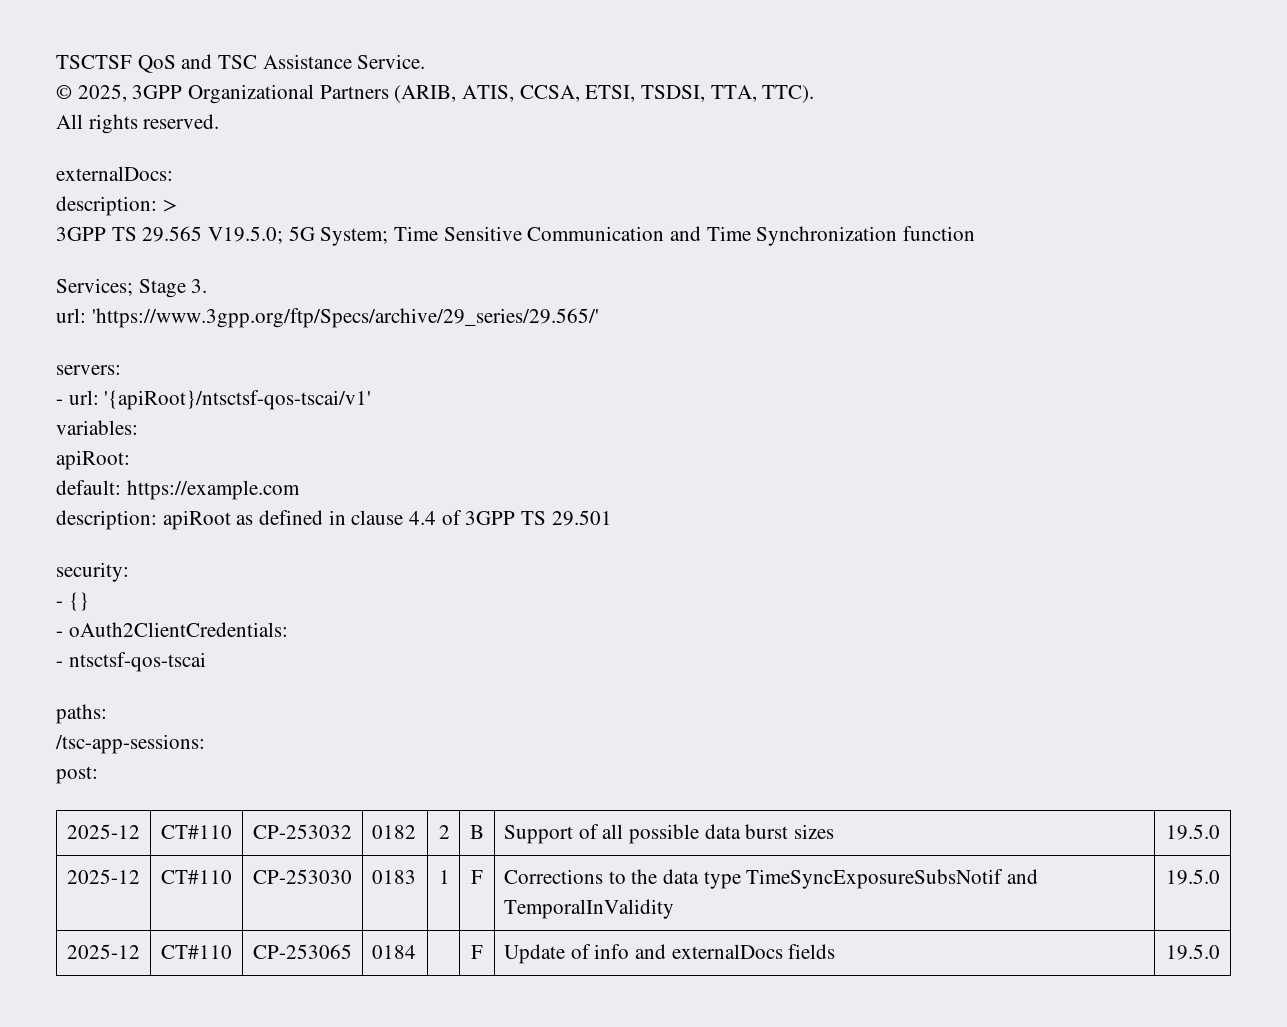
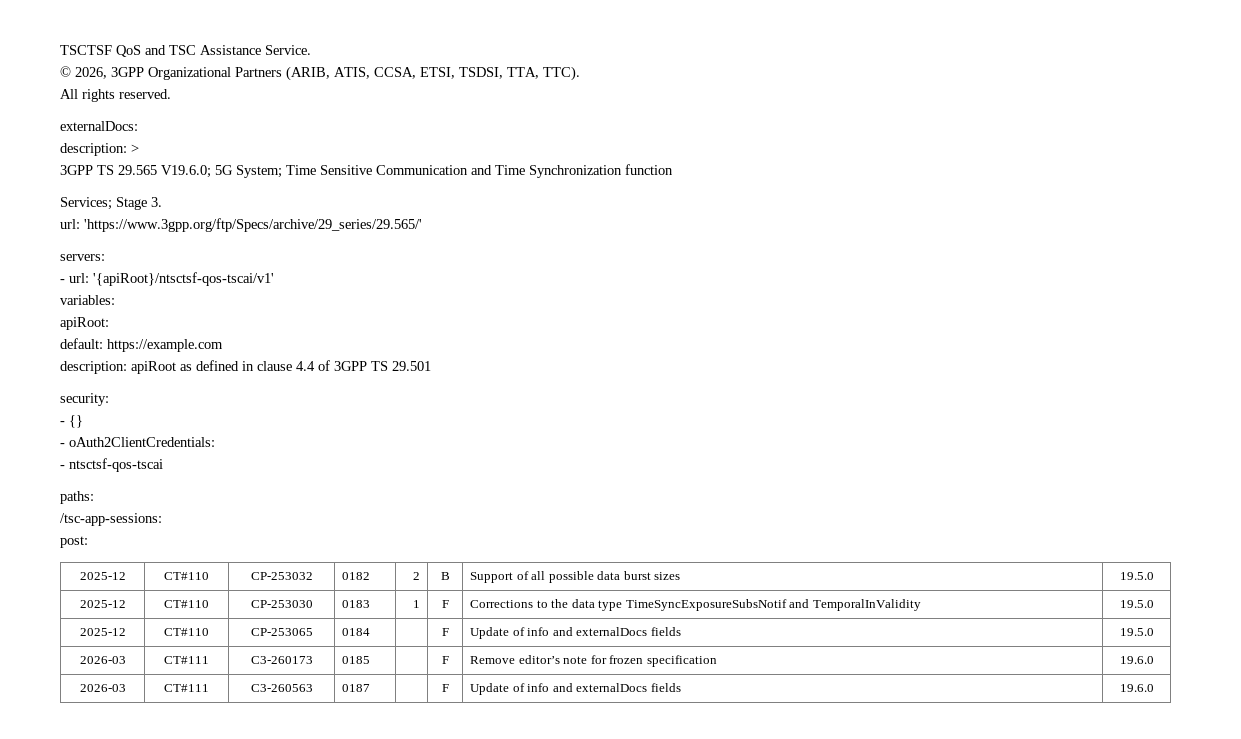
- © 2025, 3GPP Organizational Partners (ARIB, ATIS, CCSA, ETSI, TSDSI, TTA, TTC).
+ © 2026, 3GPP Organizational Partners (ARIB, ATIS, CCSA, ETSI, TSDSI, TTA, TTC).
- 3GPP TS 29.565 V19.5.0; 5G System; Time Sensitive Communication and Time Synchronization function
+ 3GPP TS 29.565 V19.6.0; 5G System; Time Sensitive Communication and Time Synchronization function
+ 2026-03 | CT#111 | C3-260173 | 0185 | | F | Remove editor’s note for frozen specification | 19.6.0
+ 2026-03 | CT#111 | C3-260563 | 0187 | | F | Update of info and externalDocs fields | 19.6.0

